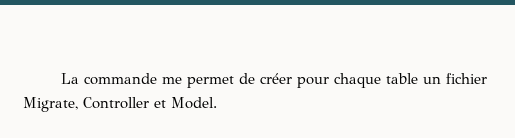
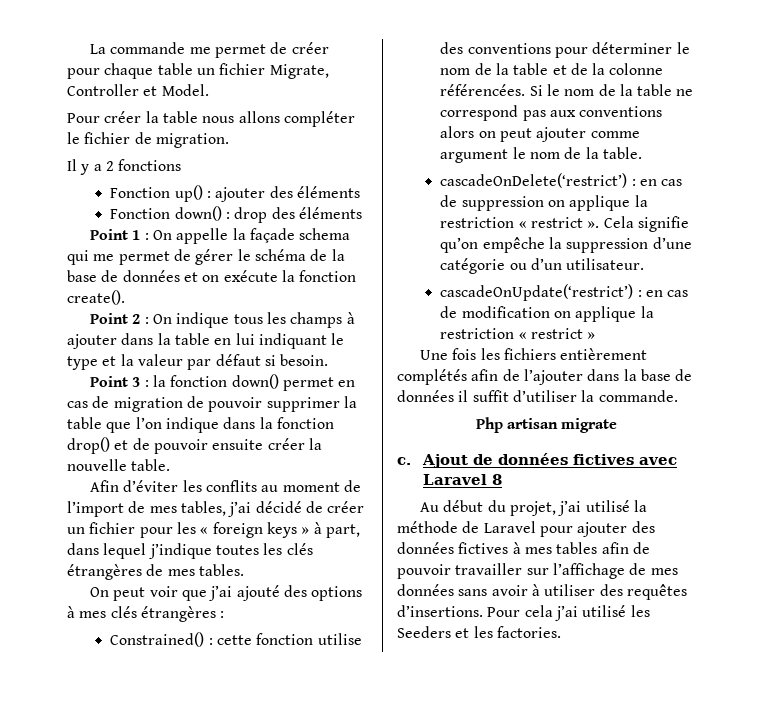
+ Pour créer la table nous allons compléter le fichier de migration.
+ Il y a 2 fonctions
+ Fonction up() : ajouter des éléments
+ Fonction down() : drop des éléments
+ Point 1 : On appelle la façade schema qui me permet de gérer le schéma de la base de données et on exécute la fonction create().
+ Point 2 : On indique tous les champs à ajouter dans la table en lui indiquant le type et la valeur par défaut si besoin.
+ Point 3 : la fonction down() permet en cas de migration de pouvoir supprimer la table que l’on indique dans la fonction drop() et de pouvoir ensuite créer la nouvelle table.
+ Afin d’éviter les conflits au moment de l’import de mes tables, j’ai décidé de créer un fichier pour les « foreign keys » à part, dans lequel j’indique toutes les clés étrangères de mes tables.
+ On peut voir que j’ai ajouté des options à mes clés étrangères :
+ Constrained() : cette fonction utilise des conventions pour déterminer le nom de la table et de la colonne référencées. Si le nom de la table ne correspond pas aux conventions alors on peut ajouter comme argument le nom de la table.
+ cascadeOnDelete(‘restrict’) : en cas de suppression on applique la restriction « restrict ». Cela signifie qu’on empêche la suppression d’une catégorie ou d’un utilisateur.
+ cascadeOnUpdate(‘restrict’) : en cas de modification on applique la restriction « restrict »
+ Une fois les fichiers entièrement complétés afin de l’ajouter dans la base de données il suffit d’utiliser la commande.
+ Php artisan migrate
+ c. Ajout de données fictives avec Laravel 8
+ Au début du projet, j’ai utilisé la méthode de Laravel pour ajouter des données fictives à mes tables afin de pouvoir travailler sur l’affichage de mes données sans avoir à utiliser des requêtes d’insertions. Pour cela j’ai utilisé les Seeders et les factories.

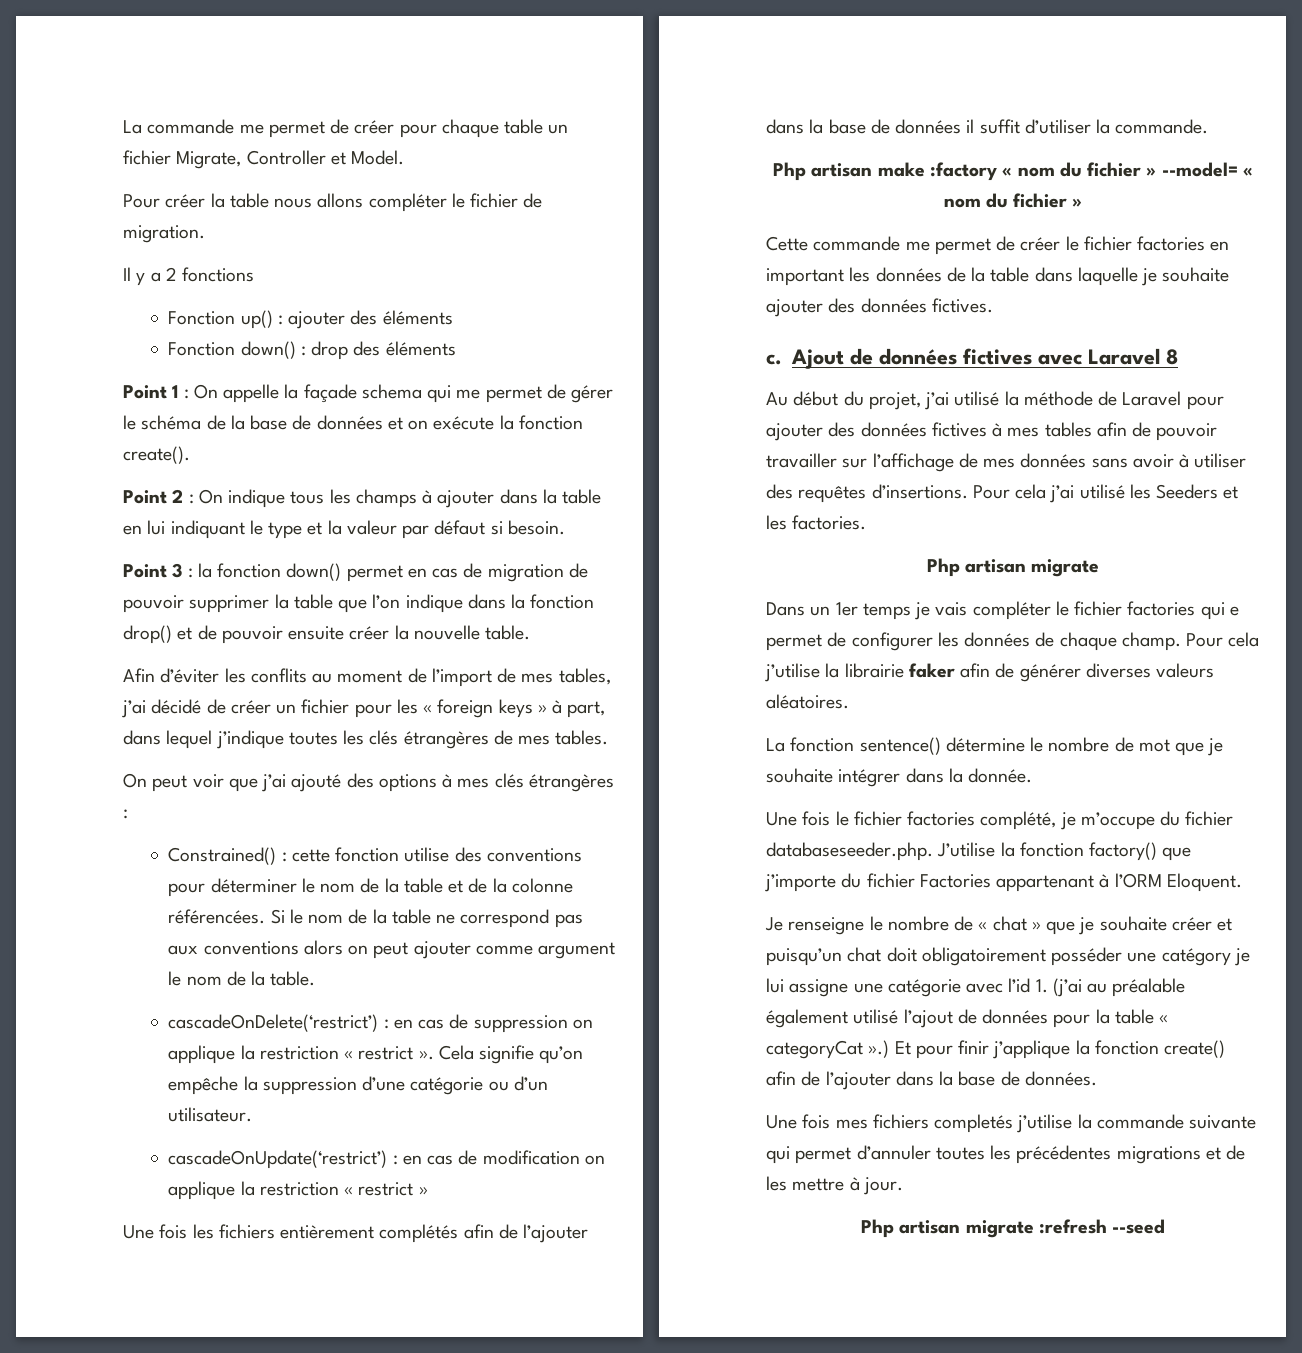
- Php artisan migrate
+ Php artisan make :factory « nom du fichier » --model= « nom du fichier »
+ Cette commande me permet de créer le fichier factories en important les données de la table dans laquelle je souhaite ajouter des données fictives.
  Pour cela j’ai utilisé les Seeders et les factories.
+ Php artisan migrate
+ Dans un 1er temps je vais compléter le fichier factories qui e permet de configurer les données de chaque champ. Pour cela j’utilise la librairie faker afin de générer diverses valeurs aléatoires.
+ La fonction sentence() détermine le nombre de mot que je souhaite intégrer dans la donnée.
+ Une fois le fichier factories complété, je m’occupe du fichier databaseseeder.php. J’utilise la fonction factory() que j’importe du fichier Factories appartenant à l’ORM Eloquent.
+ Je renseigne le nombre de « chat » que je souhaite créer et puisqu’un chat doit obligatoirement posséder une catégory je lui assigne une catégorie avec l’id 1. (j’ai au préalable également utilisé l’ajout de données pour la table « categoryCat ».) Et pour finir j’applique la fonction create() afin de l’ajouter dans la base de données.
+ Une fois mes fichiers completés j’utilise la commande suivante qui permet d’annuler toutes les précédentes migrations et de les mettre à jour.
+ Php artisan migrate :refresh --seed

